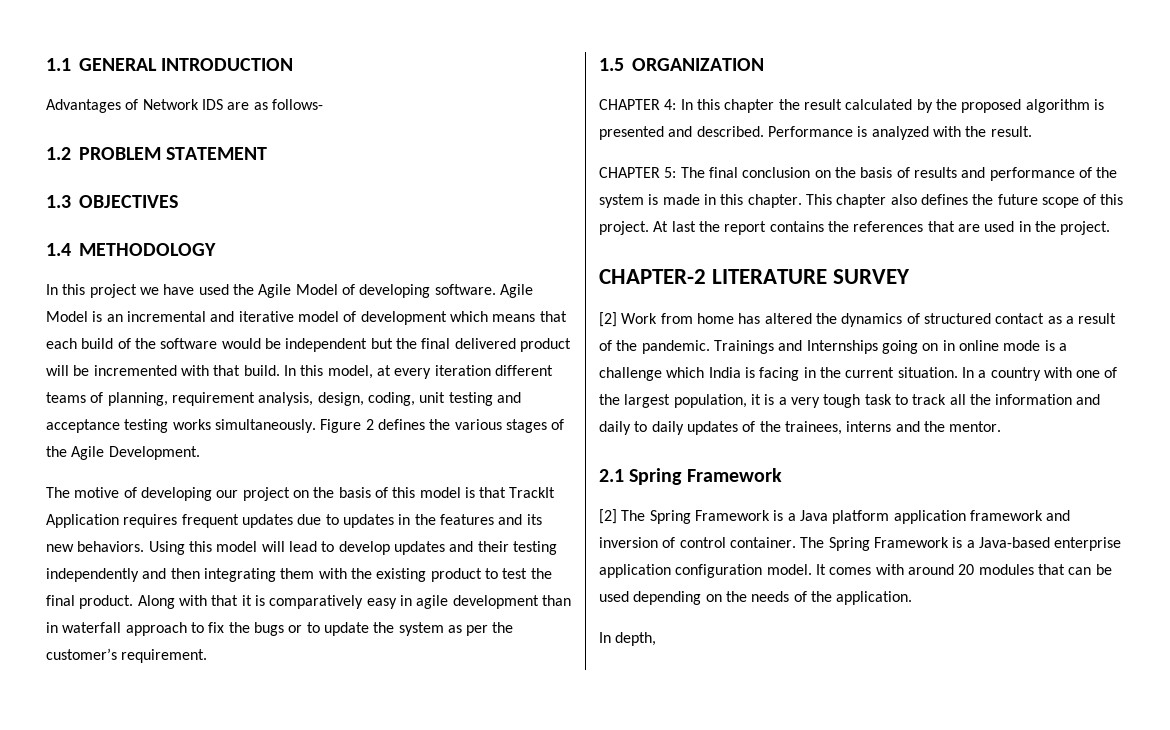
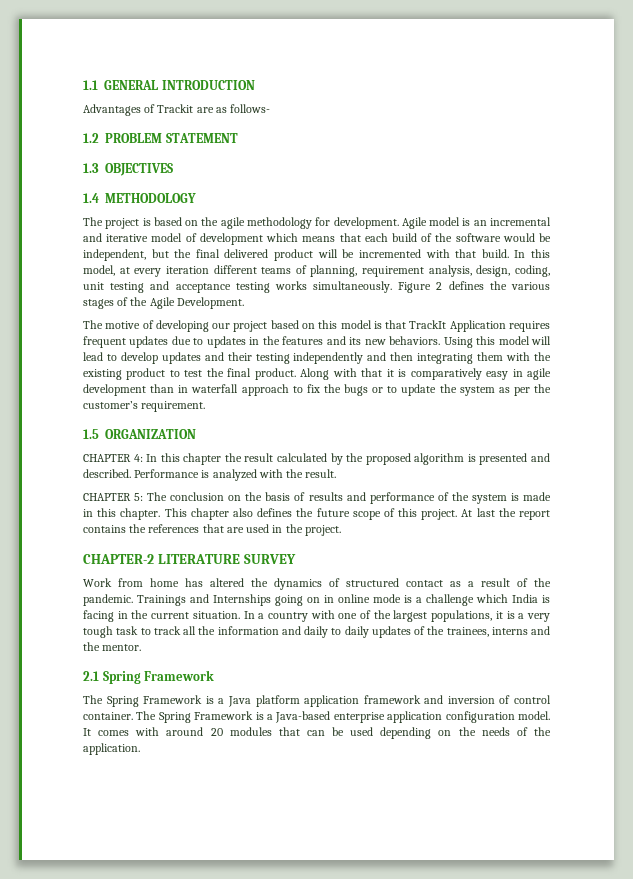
- Advantages of Network IDS are as follows-
+ Advantages of Trackit are as follows-
- In this project we have used the Agile Model of developing software. Agile Model is an incremental and iterative model of development which means that each build of the software would be independent but the final delivered product will be incremented with that build.
+ The project is based on the agile methodology for development. Agile model is an incremental and iterative model of development which means that each build of the software would be independent, but the final delivered product will be incremented with that build.
- The motive of developing our project on the basis of this model is that TrackIt Application requires frequent updates due to updates in the features and its new behaviors.
+ The motive of developing our project based on this model is that TrackIt Application requires frequent updates due to updates in the features and its new behaviors.
- CHAPTER 5: The final conclusion on the basis of results and performance of the system is made in this chapter.
+ CHAPTER 5: The conclusion on the basis of results and performance of the system is made in this chapter.
- [2] Work from home has altered the dynamics of structured contact as a result of the pandemic.
+ Work from home has altered the dynamics of structured contact as a result of the pandemic.
- In a country with one of the largest population, it is a very tough task to track all the information and daily to daily updates of the trainees, interns and the mentor.
+ In a country with one of the largest populations, it is a very tough task to track all the information and daily to daily updates of the trainees, interns and the mentor.
- [2] The Spring Framework is a Java platform application framework and inversion of control container.
+ The Spring Framework is a Java platform application framework and inversion of control container.
- In depth,

